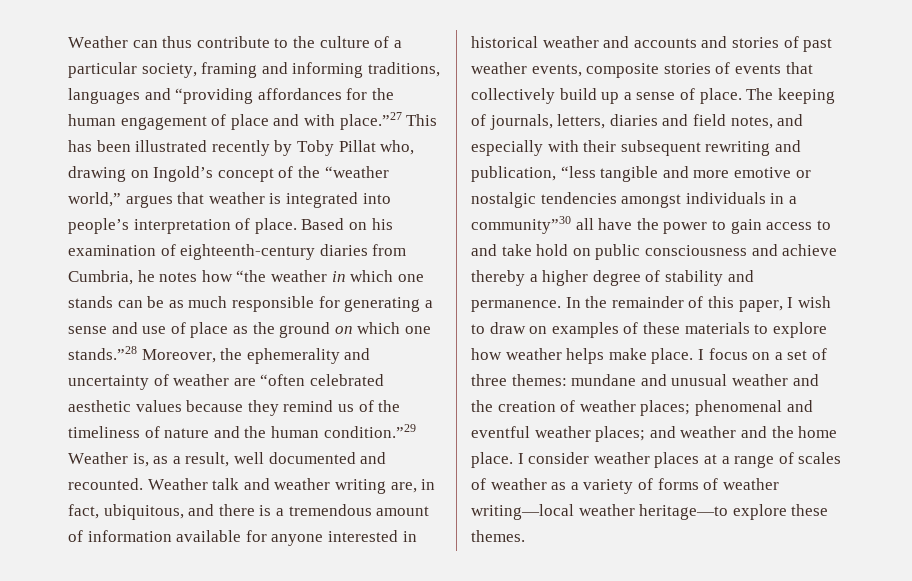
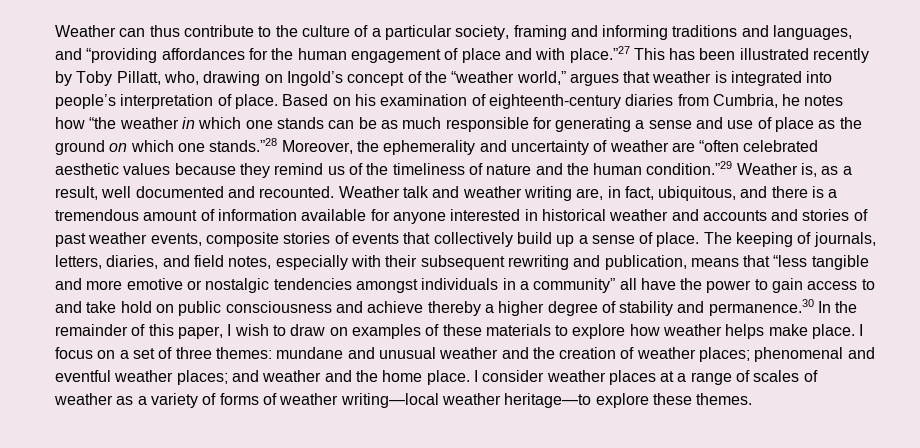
- Weather can thus contribute to the culture of a particular society, framing and informing traditions, languages and “providing affordances for the human engagement of place and with place.”27 This has been illustrated recently by Toby Pillat who, drawing on Ingold’s concept of the “weather world,” argues that weather is integrated into people’s interpretation of place.
+ Weather can thus contribute to the culture of a particular society, framing and informing traditions and languages, and “providing affordances for the human engagement of place and with place.”27 This has been illustrated recently by Toby Pillatt, who, drawing on Ingold’s concept of the “weather world,” argues that weather is integrated into people’s interpretation of place.
- The keeping of journals, letters, diaries and field notes, and especially with their subsequent rewriting and publication, “less tangible and more emotive or nostalgic tendencies amongst individuals in a community”30 all have the power to gain access to and take hold on public consciousness and achieve thereby a higher degree of stability and permanence. In the remainder of this paper, I wish to draw on examples of these materials to explore how weather helps make place.
+ The keeping of journals, letters, diaries, and field notes, especially with their subsequent rewriting and publication, means that “less tangible and more emotive or nostalgic tendencies amongst individuals in a community” all have the power to gain access to and take hold on public consciousness and achieve thereby a higher degree of stability and permanence.30 In the remainder of this paper, I wish to draw on examples of these materials to explore how weather helps make place.

